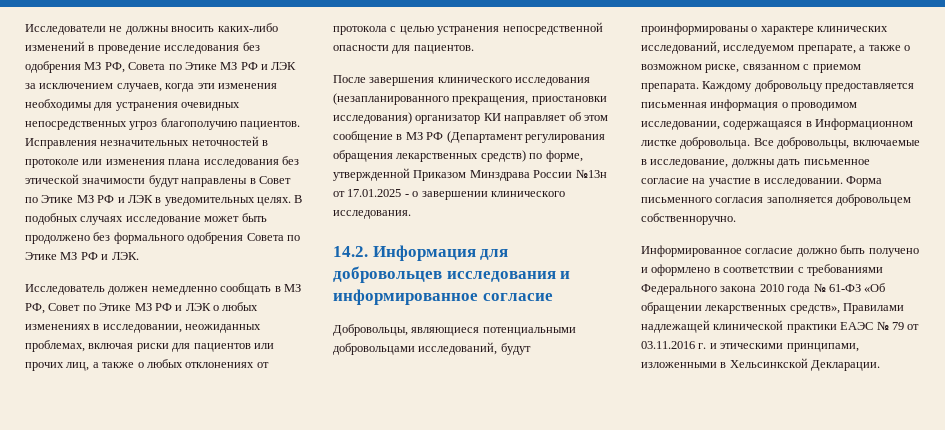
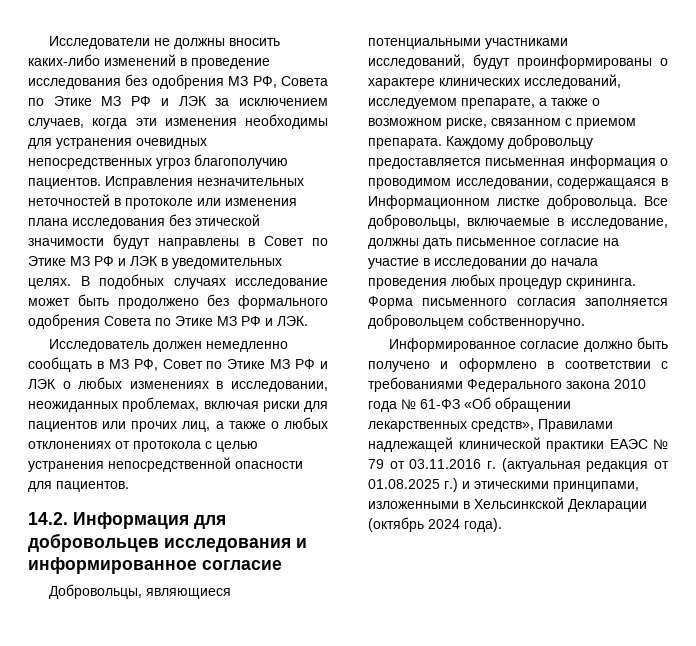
- После завершения клинического исследования (незапланированного прекращения, приостановки исследования) организатор КИ направляет об этом сообщение в МЗ РФ (Департамент регулирования обращения лекарственных средств) по форме, утвержденной Приказом Минздрава России №13н от 17.01.2025 - о завершении клинического исследования.
- Добровольцы, являющиеся потенциальными добровольцами исследований, будут проинформированы о характере клинических исследований, исследуемом препарате, а также о возможном риске, связанном с приемом препарата.
+ Добровольцы, являющиеся потенциальными участниками исследований, будут проинформированы о характере клинических исследований, исследуемом препарате, а также о возможном риске, связанном с приемом препарата.
- Все добровольцы, включаемые в исследование, должны дать письменное согласие на участие в исследовании.
+ Все добровольцы, включаемые в исследование, должны дать письменное согласие на участие в исследовании до начала проведения любых процедур скрининга.
- Информированное согласие должно быть получено и оформлено в соответствии с требованиями Федерального закона 2010 года № 61-ФЗ «Об обращении лекарственных средств», Правилами надлежащей клинической практики ЕАЭС № 79 от 03.11.2016 г. и этическими принципами, изложенными в Хельсинкской Декларации.
+ Информированное согласие должно быть получено и оформлено в соответствии с требованиями Федерального закона 2010 года № 61-ФЗ «Об обращении лекарственных средств», Правилами надлежащей клинической практики ЕАЭС № 79 от 03.11.2016 г. (актуальная редакция от 01.08.2025 г.) и этическими принципами, изложенными в Хельсинкской Декларации (октябрь 2024 года).

